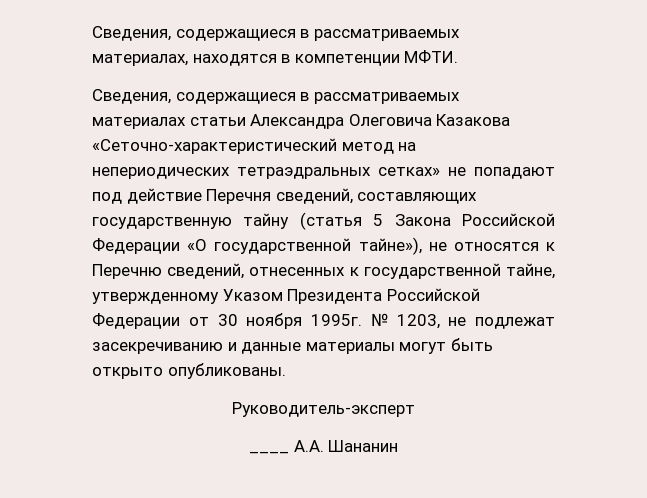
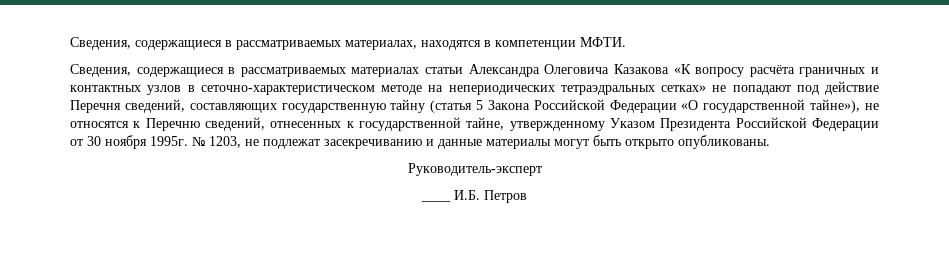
- Сведения, содержащиеся в рассматриваемых материалах статьи Александра Олеговича Казакова «Сеточно-характеристический метод на непериодических тетраэдральных сетках» не попадают под действие Перечня сведений, составляющих государственную тайну (статья 5 Закона Российской Федерации «О государственной тайне»), не относятся к Перечню сведений, отнесенных к государственной тайне, утвержденному Указом Президента Российской Федерации от 30 ноября 1995г.
+ Сведения, содержащиеся в рассматриваемых материалах статьи Александра Олеговича Казакова «К вопросу расчёта граничных и контактных узлов в сеточно-характеристическом методе на непериодических тетраэдральных сетках» не попадают под действие Перечня сведений, составляющих государственную тайну (статья 5 Закона Российской Федерации «О государственной тайне»), не относятся к Перечню сведений, отнесенных к государственной тайне, утвержденному Указом Президента Российской Федерации от 30 ноября 1995г.
- ____ А.А. Шананин
+ ____ И.Б. Петров

